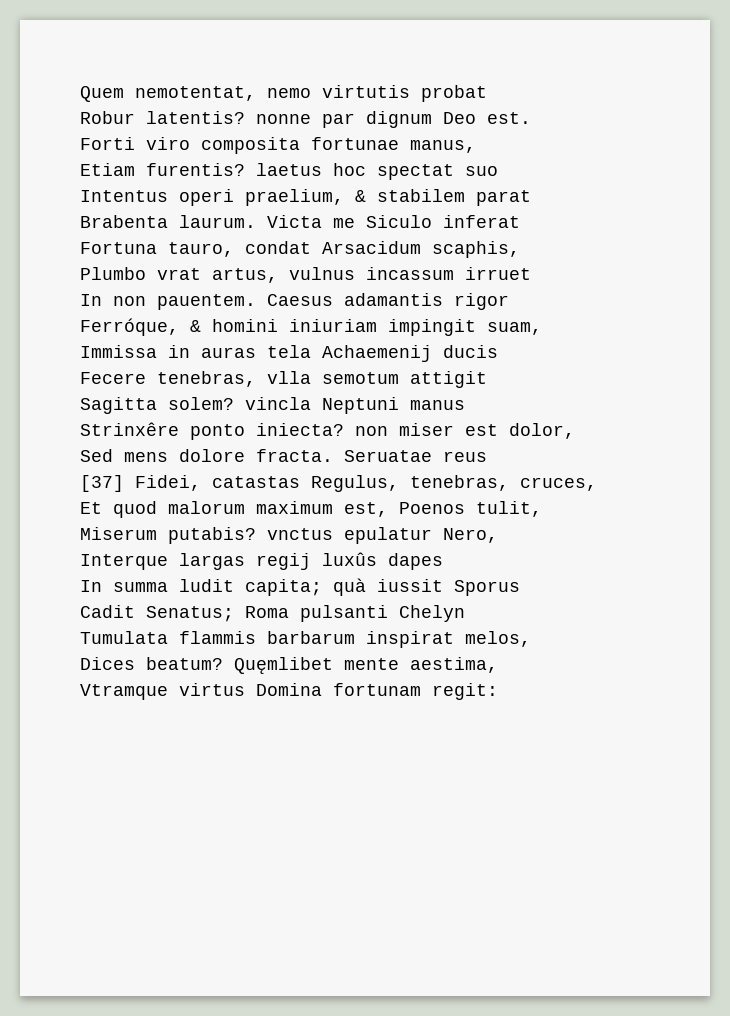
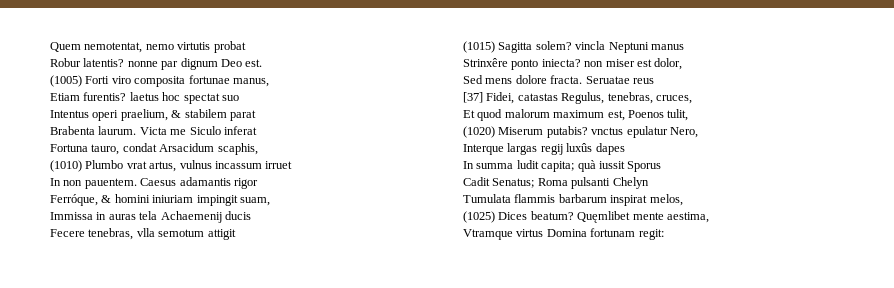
- Forti viro composita fortunae manus,
+ (1005) Forti viro composita fortunae manus,
- Plumbo vrat artus, vulnus incassum irruet
+ (1010) Plumbo vrat artus, vulnus incassum irruet
- Sagitta solem? vincla Neptuni manus
+ (1015) Sagitta solem? vincla Neptuni manus
- Miserum putabis? vnctus epulatur Nero,
+ (1020) Miserum putabis? vnctus epulatur Nero,
- Dices beatum?
+ (1025) Dices beatum?

